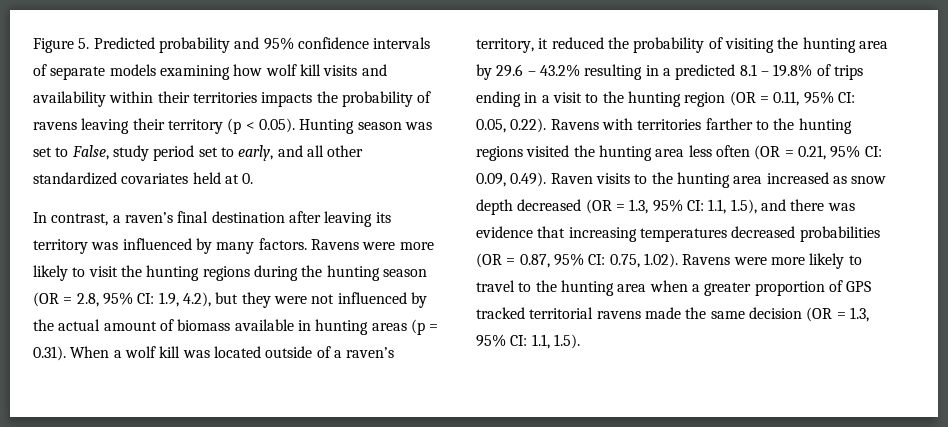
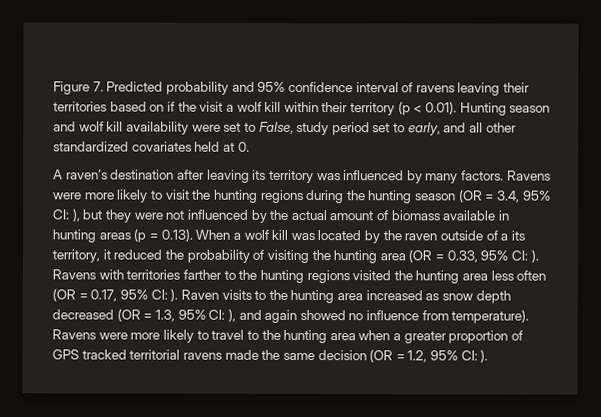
- Figure 5. Predicted probability and 95% confidence intervals of separate models examining how wolf kill visits and availability within their territories impacts the probability of ravens leaving their territory (p < 0.05). Hunting season was set to False, study period set to early, and all other standardized covariates held at 0.
+ Figure 7. Predicted probability and 95% confidence interval of ravens leaving their territories based on if the visit a wolf kill within their territory (p < 0.01). Hunting season and wolf kill availability were set to False, study period set to early, and all other standardized covariates held at 0.
- In contrast, a raven’s final destination after leaving its territory was influenced by many factors.
+ A raven’s destination after leaving its territory was influenced by many factors.
- Ravens were more likely to visit the hunting regions during the hunting season (OR = 2.8, 95% CI: 1.9, 4.2), but they were not influenced by the actual amount of biomass available in hunting areas (p = 0.31). When a wolf kill was located outside of a raven’s territory, it reduced the probability of visiting the hunting area by 29.6 – 43.2% resulting in a predicted 8.1 – 19.8% of trips ending in a visit to the hunting region (OR = 0.11, 95% CI: 0.05, 0.22). Ravens with territories farther to the hunting regions visited the hunting area less often (OR = 0.21, 95% CI: 0.09, 0.49). Raven visits to the hunting area increased as snow depth decreased (OR = 1.3, 95% CI:
+ Ravens were more likely to visit the hunting regions during the hunting season (OR = 3.4, 95% CI: ), but they were not influenced by the actual amount of biomass available in hunting areas (p = 0.13). When a wolf kill was located by the raven outside of a its territory, it reduced the probability of visiting the hunting area (OR = 0.33, 95% CI: ). Ravens with territories farther to the hunting regions visited the hunting area less often (OR = 0.17, 95% CI: ). Raven visits to the hunting area increased as snow depth decreased (OR = 1.3, 95% CI:
- 1.1, 1.5), and there was evidence that increasing temperatures decreased probabilities (OR = 0.87, 95% CI: 0.75, 1.02). Ravens were more likely to travel to the hunting area when a greater proportion of GPS tracked territorial ravens made the same decision (OR = 1.3, 95% CI: 1.1, 1.5).
+ ), and again showed no influence from temperature). Ravens were more likely to travel to the hunting area when a greater proportion of GPS tracked territorial ravens made the same decision (OR = 1.2, 95% CI: ).

